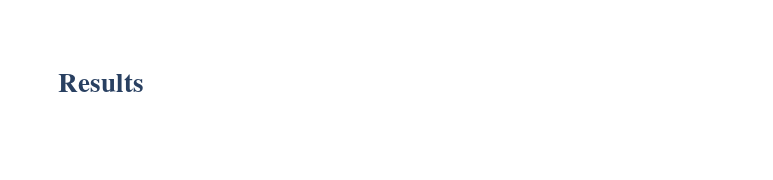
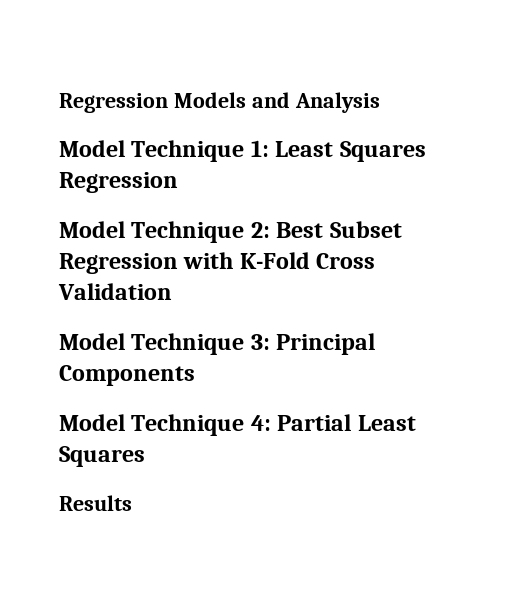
+ Regression Models and Analysis
+ Model Technique 1: Least Squares Regression
+ Model Technique 2: Best Subset Regression with K-Fold Cross Validation
+ Model Technique 3: Principal Components
+ Model Technique 4: Partial Least Squares

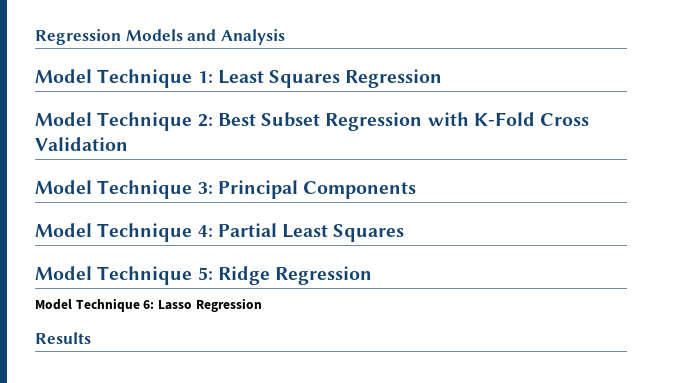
+ Model Technique 5: Ridge Regression
+ Model Technique 6: Lasso Regression

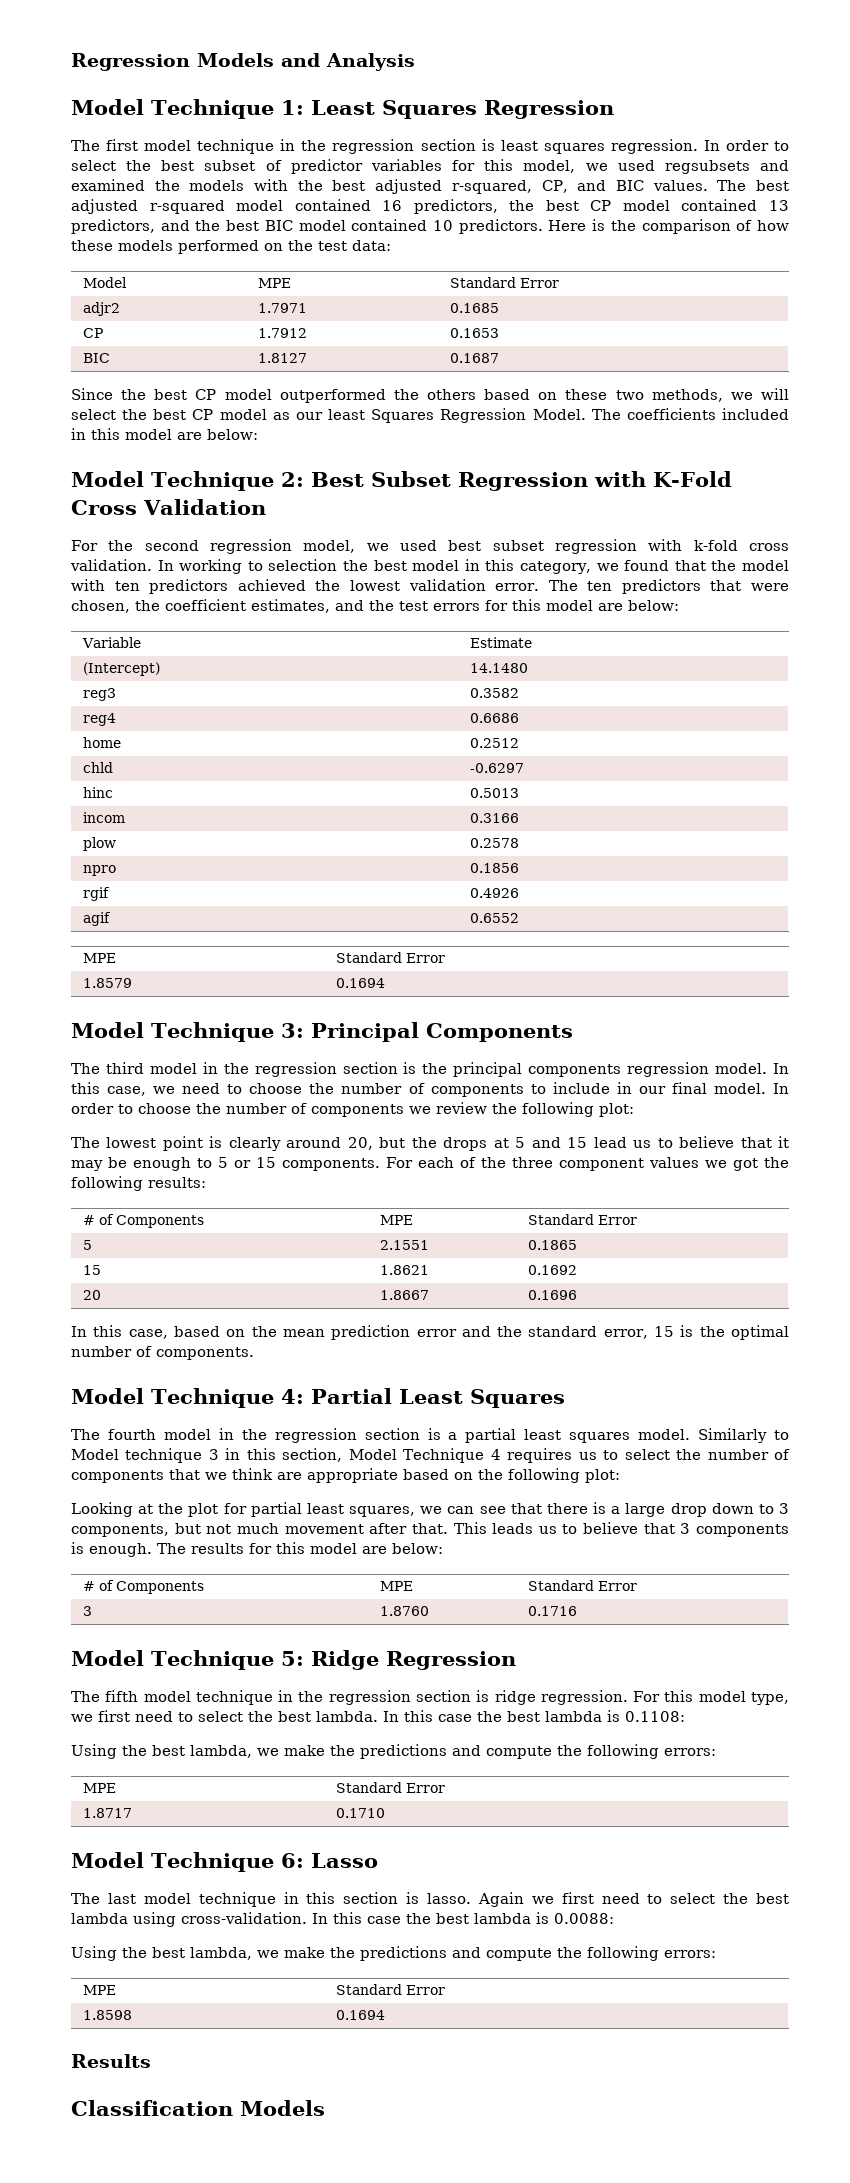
+ The first model technique in the regression section is least squares regression. In order to select the best subset of predictor variables for this model, we used regsubsets and examined the models with the best adjusted r-squared, CP, and BIC values. The best adjusted r-squared model contained 16 predictors, the best CP model contained 13 predictors, and the best BIC model contained 10 predictors. Here is the comparison of how these models performed on the test data:
+ Model | MPE | Standard Error
+ adjr2 | 1.7971 | 0.1685
+ CP | 1.7912 | 0.1653
+ BIC | 1.8127 | 0.1687
+ Since the best CP model outperformed the others based on these two methods, we will select the best CP model as our least Squares Regression Model. The coefficients included in this model are below:
+ For the second regression model, we used best subset regression with k-fold cross validation. In working to selection the best model in this category, we found that the model with ten predictors achieved the lowest validation error. The ten predictors that were chosen, the coefficient estimates, and the test errors for this model are below:
+ Variable | Estimate
+ (Intercept) | 14.1480
+ reg3 | 0.3582
+ reg4 | 0.6686
+ home | 0.2512
+ chld | -0.6297
+ hinc | 0.5013
+ incom | 0.3166
+ plow | 0.2578
+ npro | 0.1856
+ rgif | 0.4926
+ agif | 0.6552
+ MPE | Standard Error
+ 1.8579 | 0.1694
+ The third model in the regression section is the principal components regression model. In this case, we need to choose the number of components to include in our final model. In order to choose the number of components we review the following plot:
+ The lowest point is clearly around 20, but the drops at 5 and 15 lead us to believe that it may be enough to 5 or 15 components. For each of the three component values we got the following results:
+ # of Components | MPE | Standard Error
+ 5 | 2.1551 | 0.1865
+ 15 | 1.8621 | 0.1692
+ 20 | 1.8667 | 0.1696
+ In this case, based on the mean prediction error and the standard error, 15 is the optimal number of components.
+ The fourth model in the regression section is a partial least squares model. Similarly to Model technique 3 in this section, Model Technique 4 requires us to select the number of components that we think are appropriate based on the following plot:
+ Looking at the plot for partial least squares, we can see that there is a large drop down to 3 components, but not much movement after that. This leads us to believe that 3 components is enough. The results for this model are below:
+ # of Components | MPE | Standard Error
+ 3 | 1.8760 | 0.1716
- Model Technique 6: Lasso Regression
+ The fifth model technique in the regression section is ridge regression. For this model type, we first need to select the best lambda. In this case the best lambda is 0.1108:
+ Using the best lambda, we make the predictions and compute the following errors:
+ MPE | Standard Error
+ 1.8717 | 0.1710
+ Model Technique 6: Lasso
+ The last model technique in this section is lasso. Again we first need to select the best lambda using cross-validation. In this case the best lambda is 0.0088:
+ Using the best lambda, we make the predictions and compute the following errors:
+ MPE | Standard Error
+ 1.8598 | 0.1694
+ Classification Models

